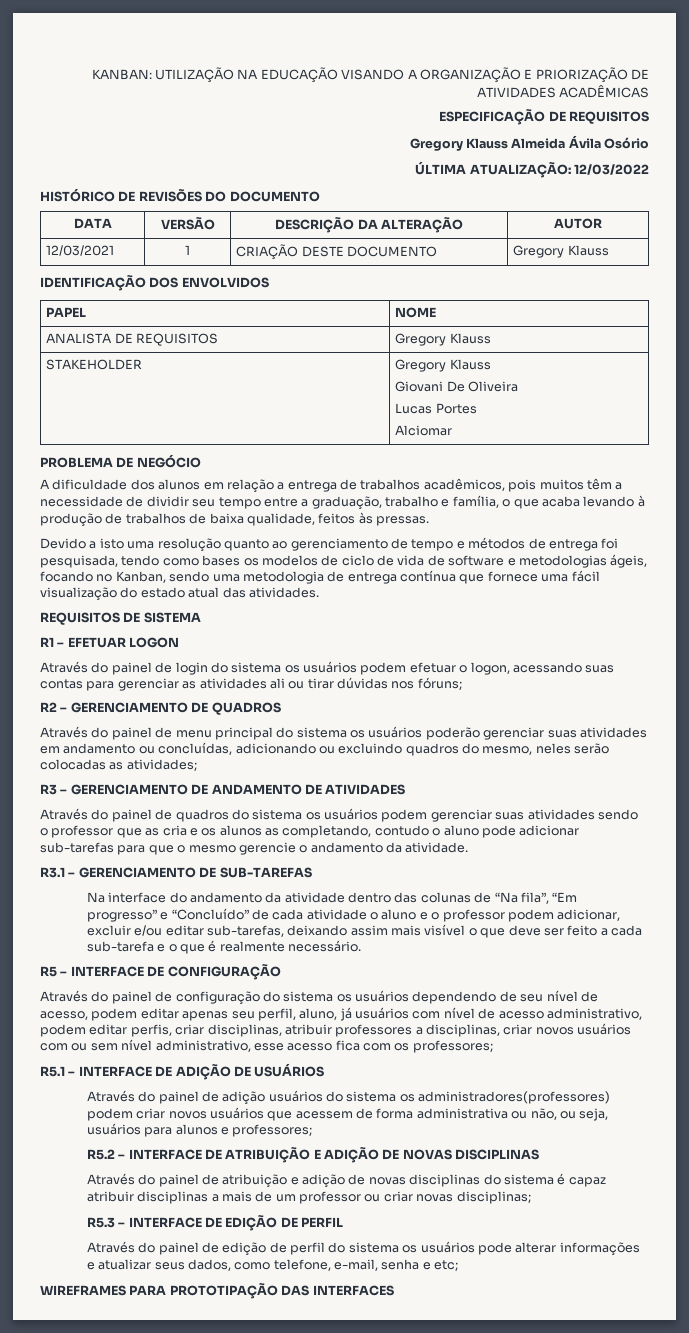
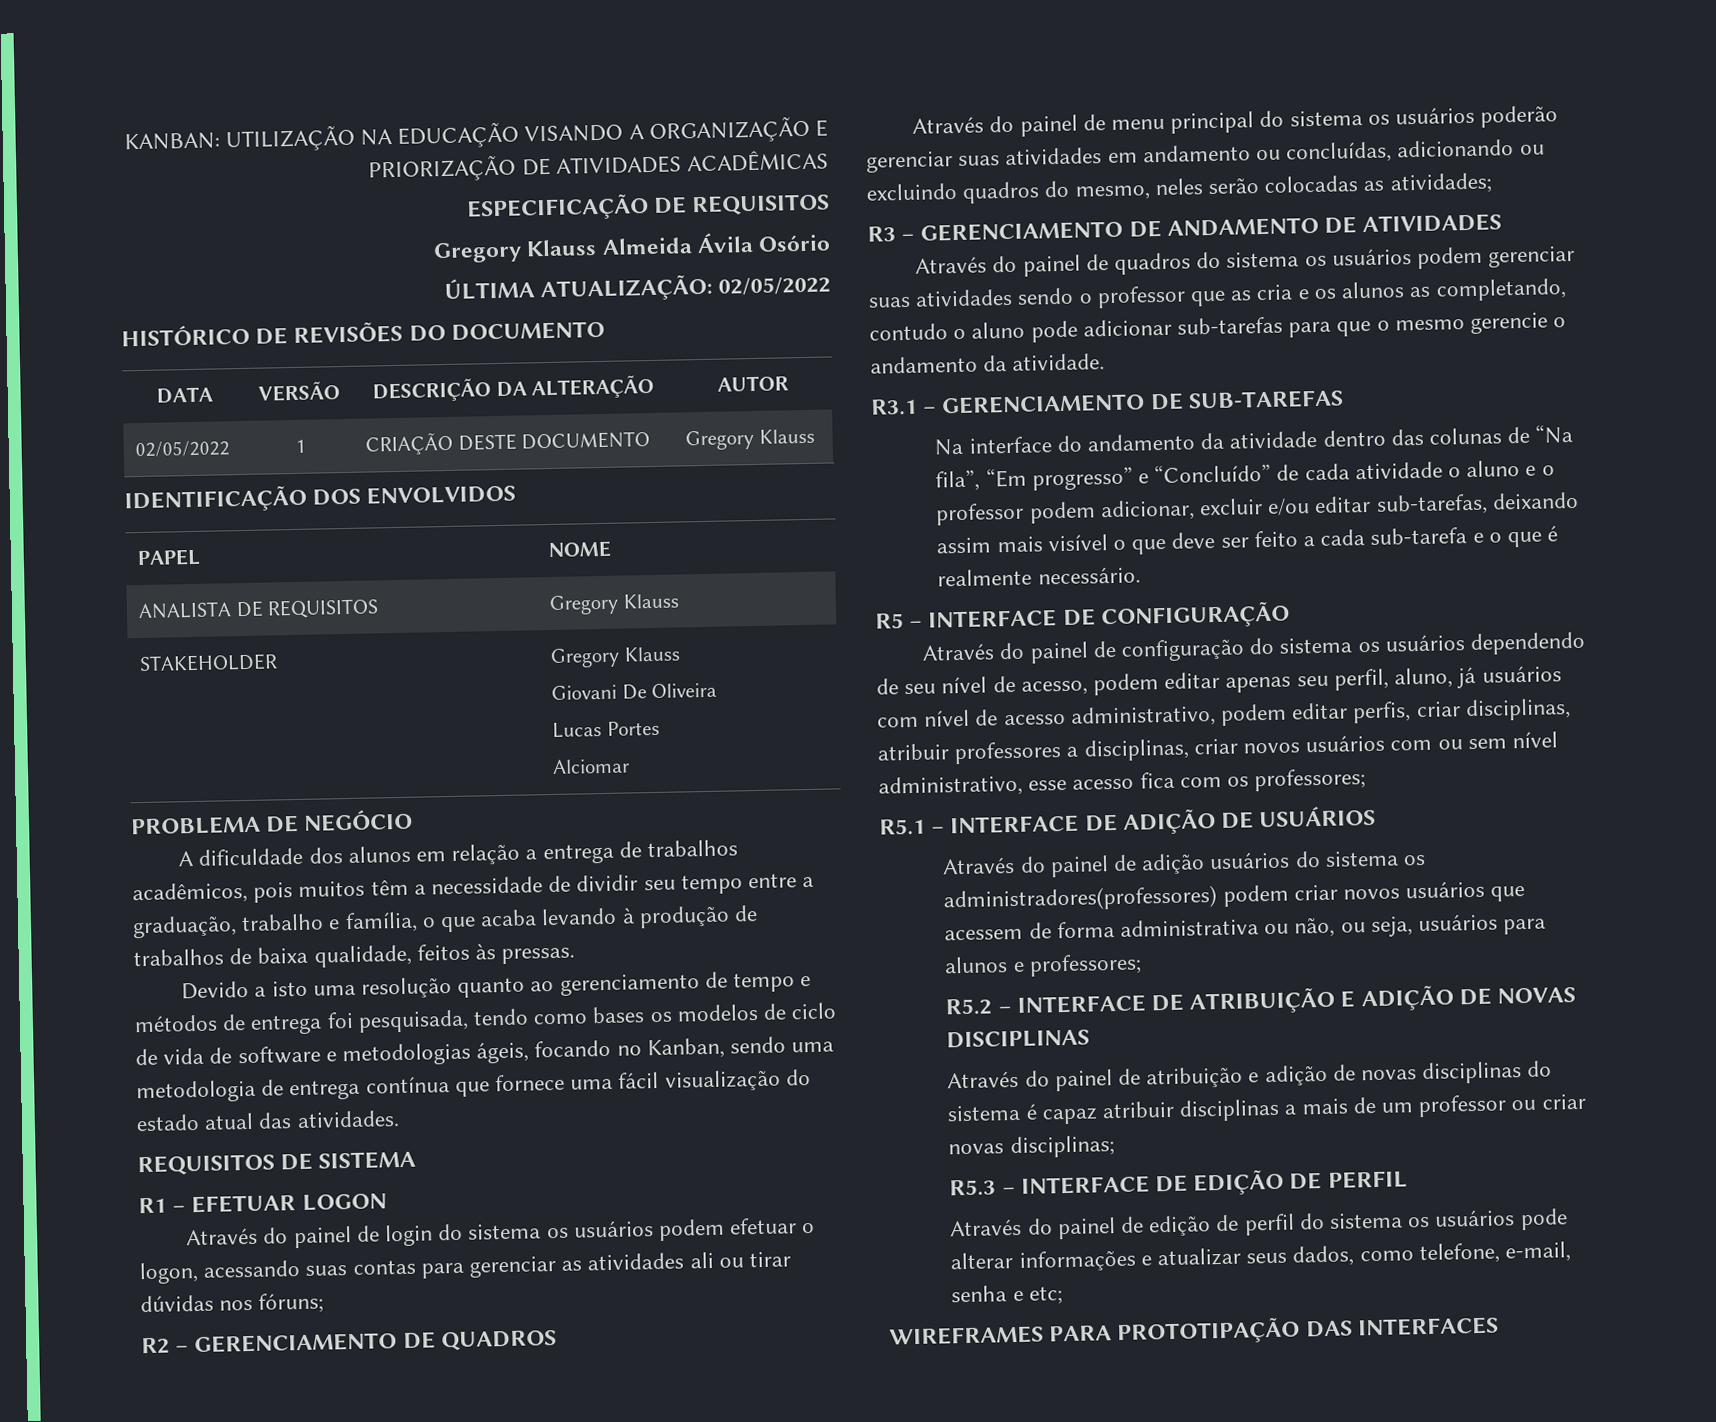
- ÚLTIMA ATUALIZAÇÃO: 12/03/2022
+ ÚLTIMA ATUALIZAÇÃO: 02/05/2022
- 12/03/2021 | 1 | CRIAÇÃO DESTE DOCUMENTO | Gregory Klauss
+ 02/05/2022 | 1 | CRIAÇÃO DESTE DOCUMENTO | Gregory Klauss

